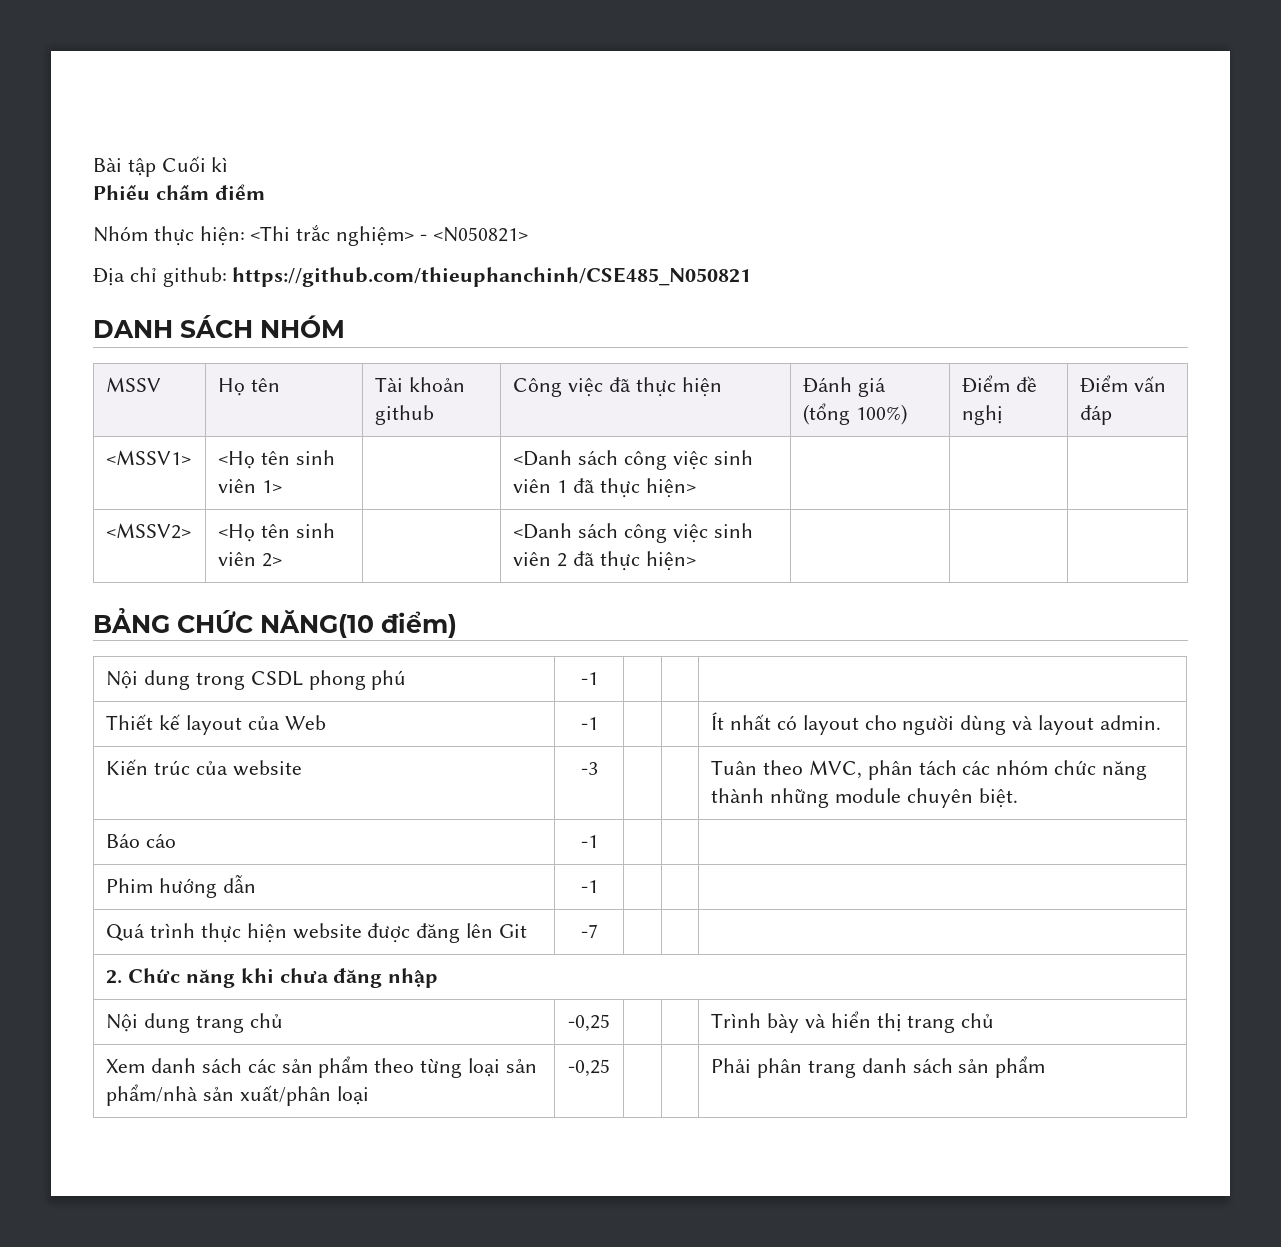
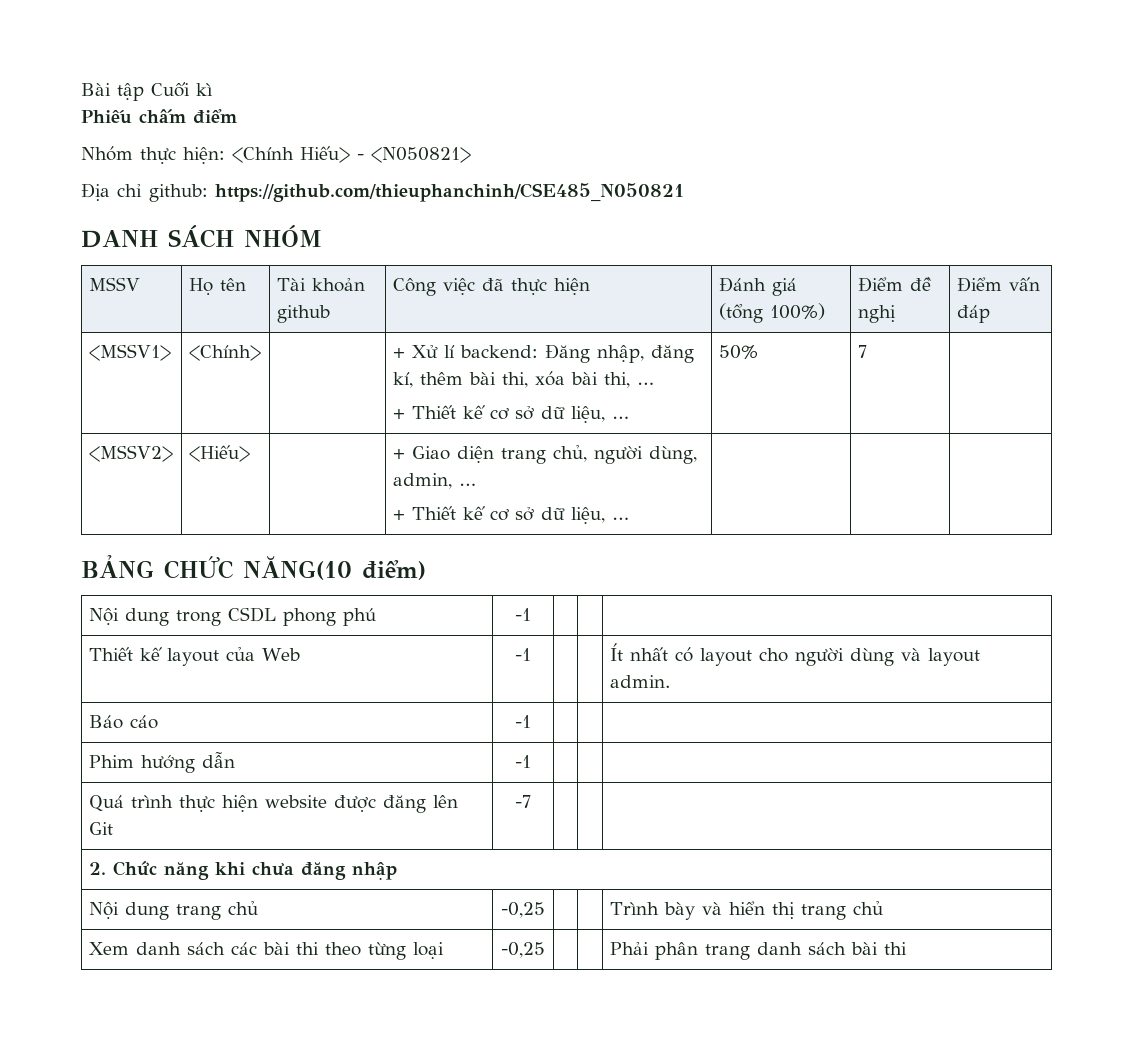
- Nhóm thực hiện: <Thi trắc nghiệm> - <N050821>
+ Nhóm thực hiện: <Chính Hiếu> - <N050821>
- <MSSV1> | <Họ tên sinh viên 1> | | <Danh sách công việc sinh viên 1 đã thực hiện> | | |
- <MSSV2> | <Họ tên sinh viên 2> | | <Danh sách công việc sinh viên 2 đã thực hiện> | | |
+ <MSSV1> | <Chính> | | + Xử lí backend: Đăng nhập, đăng kí, thêm bài thi, xóa bài thi, …
+ + Thiết kế cơ sở dữ liệu, … | 50% | 7 |
+ <MSSV2> | <Hiếu> | | + Giao diện trang chủ, người dùng, admin, …
+ + Thiết kế cơ sở dữ liệu, … | | |
- Kiến trúc của website | -3 | | | Tuân theo MVC, phân tách các nhóm chức năng thành những module chuyên biệt.
- Xem danh sách các sản phẩm theo từng loại sản phẩm/nhà sản xuất/phân loại | -0,25 | | | Phải phân trang danh sách sản phẩm
+ Xem danh sách các bài thi theo từng loại | -0,25 | | | Phải phân trang danh sách bài thi

